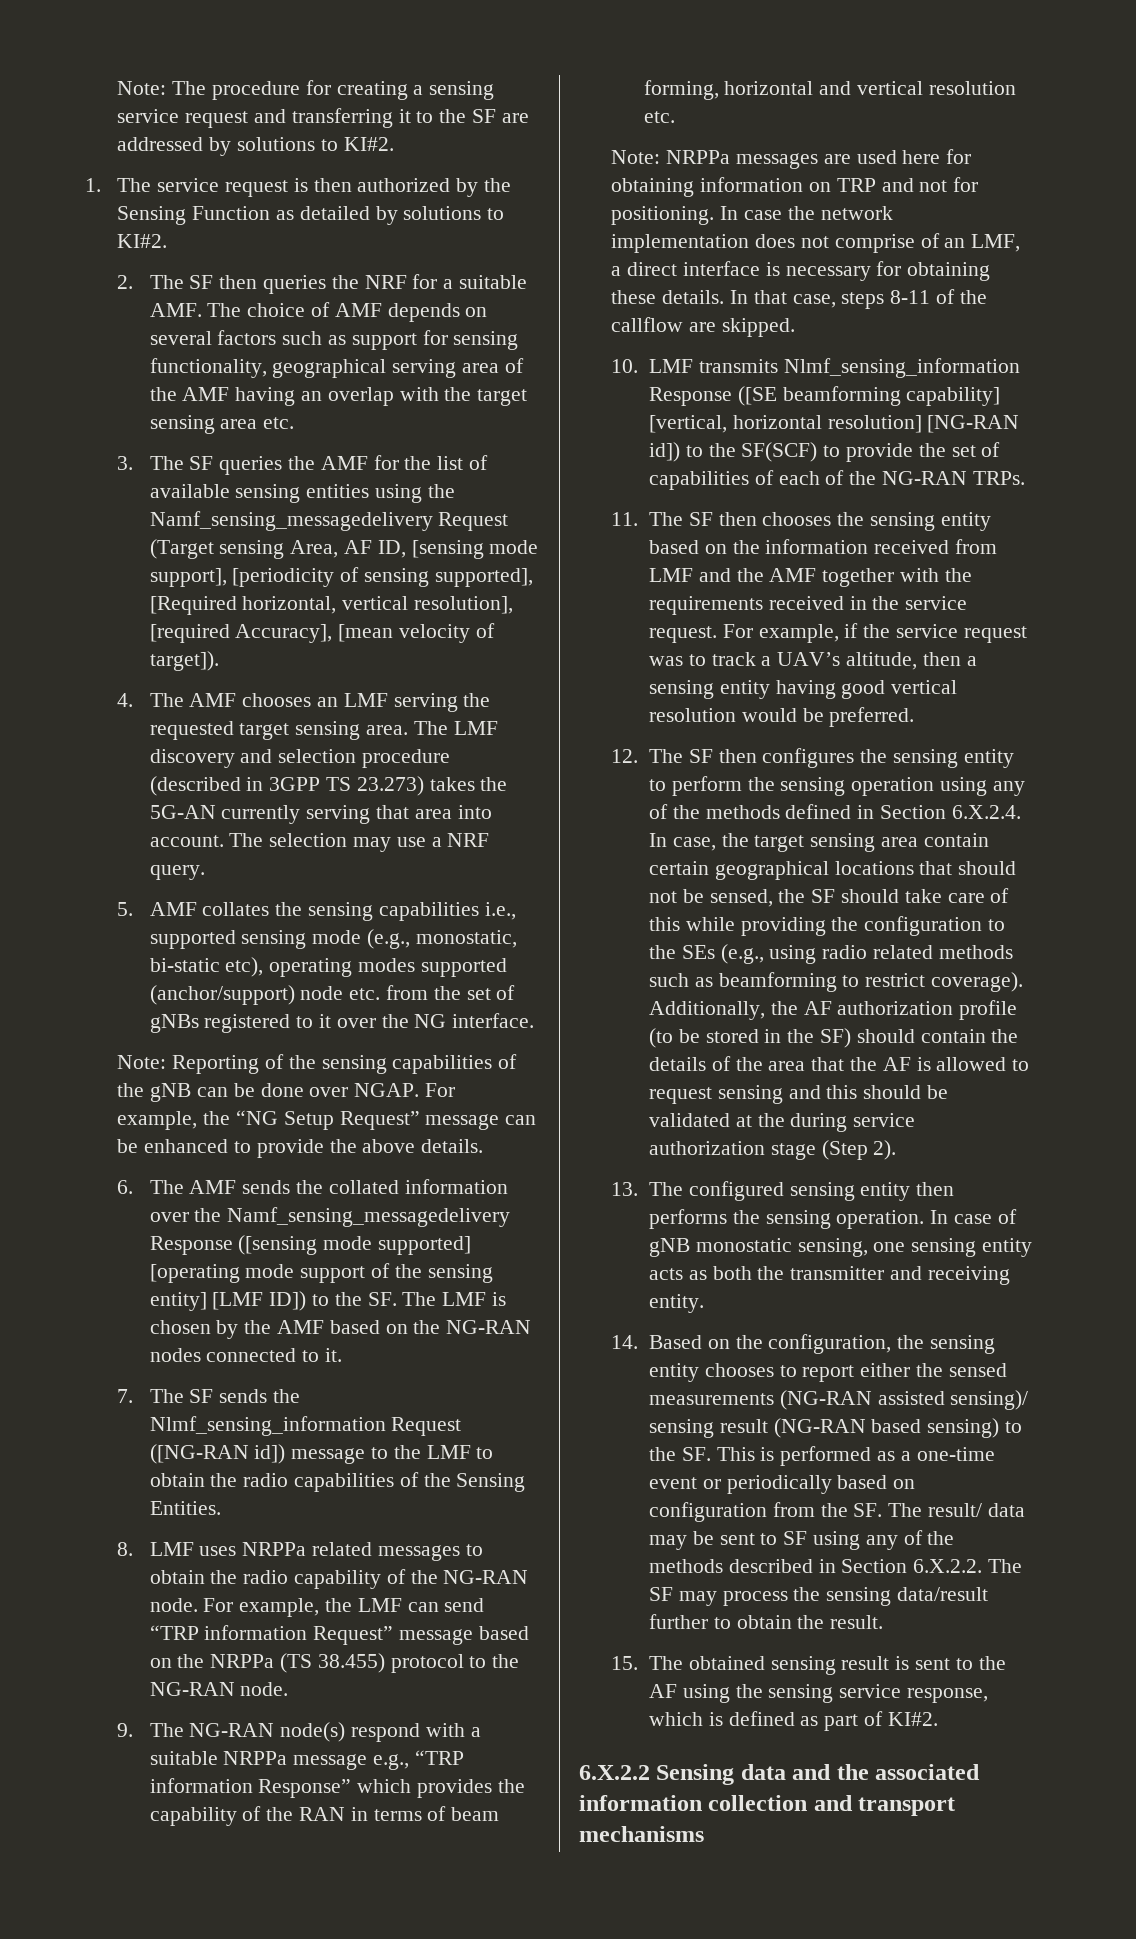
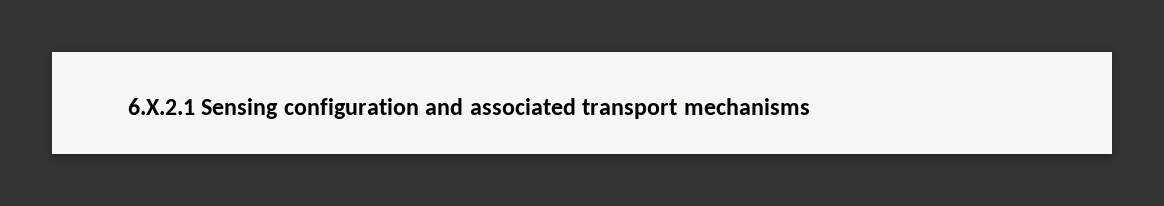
- Note: The procedure for creating a sensing service request and transferring it to the SF are addressed by solutions to KI#2.
- 1. The service request is then authorized by the Sensing Function as detailed by solutions to KI#2.
- 2. The SF then queries the NRF for a suitable AMF. The choice of AMF depends on several factors such as support for sensing functionality, geographical serving area of the AMF having an overlap with the target sensing area etc.
- 3. The SF queries the AMF for the list of available sensing entities using the Namf_sensing_messagedelivery Request (Target sensing Area, AF ID, [sensing mode support], [periodicity of sensing supported], [Required horizontal, vertical resolution], [required Accuracy], [mean velocity of target]).
- 4. The AMF chooses an LMF serving the requested target sensing area. The LMF discovery and selection procedure (described in 3GPP TS 23.273) takes the 5G-AN currently serving that area into account. The selection may use a NRF query.
- 5. AMF collates the sensing capabilities i.e., supported sensing mode (e.g., monostatic, bi-static etc), operating modes supported (anchor/support) node etc. from the set of gNBs registered to it over the NG interface.
- Note: Reporting of the sensing capabilities of the gNB can be done over NGAP. For example, the “NG Setup Request” message can be enhanced to provide the above details.
- 6. The AMF sends the collated information over the Namf_sensing_messagedelivery Response ([sensing mode supported] [operating mode support of the sensing entity] [LMF ID]) to the SF. The LMF is chosen by the AMF based on the NG-RAN nodes connected to it.
- 7. The SF sends the Nlmf_sensing_information Request ([NG-RAN id]) message to the LMF to obtain the radio capabilities of the Sensing Entities.
- 8. LMF uses NRPPa related messages to obtain the radio capability of the NG-RAN node. For example, the LMF can send “TRP information Request” message based on the NRPPa (TS 38.455) protocol to the NG-RAN node.
- 9. The NG-RAN node(s) respond with a suitable NRPPa message e.g., “TRP information Response” which provides the capability of the RAN in terms of beam forming, horizontal and vertical resolution etc.
- Note: NRPPa messages are used here for obtaining information on TRP and not for positioning. In case the network implementation does not comprise of an LMF, a direct interface is necessary for obtaining these details. In that case, steps 8-11 of the callflow are skipped.
- 10. LMF transmits Nlmf_sensing_information Response ([SE beamforming capability] [vertical, horizontal resolution] [NG-RAN id]) to the SF(SCF) to provide the set of capabilities of each of the NG-RAN TRPs.
- 11. The SF then chooses the sensing entity based on the information received from LMF and the AMF together with the requirements received in the service request. For example, if the service request was to track a UAV’s altitude, then a sensing entity having good vertical resolution would be preferred.
- 12. The SF then configures the sensing entity to perform the sensing operation using any of the methods defined in Section 6.X.2.4. In case, the target sensing area contain certain geographical locations that should not be sensed, the SF should take care of this while providing the configuration to the SEs (e.g., using radio related methods such as beamforming to restrict coverage). Additionally, the AF authorization profile (to be stored in the SF) should contain the details of the area that the AF is allowed to request sensing and this should be validated at the during service authorization stage (Step 2).
- 13. The configured sensing entity then performs the sensing operation. In case of gNB monostatic sensing, one sensing entity acts as both the transmitter and receiving entity.
- 14. Based on the configuration, the sensing entity chooses to report either the sensed measurements (NG-RAN assisted sensing)/ sensing result (NG-RAN based sensing) to the SF. This is performed as a one-time event or periodically based on configuration from the SF. The result/ data may be sent to SF using any of the methods described in Section 6.X.2.2. The SF may process the sensing data/result further to obtain the result.
- 15. The obtained sensing result is sent to the AF using the sensing service response, which is defined as part of KI#2.
- 6.X.2.2 Sensing data and the associated information collection and transport mechanisms
+ 6.X.2.1 Sensing configuration and associated transport mechanisms

